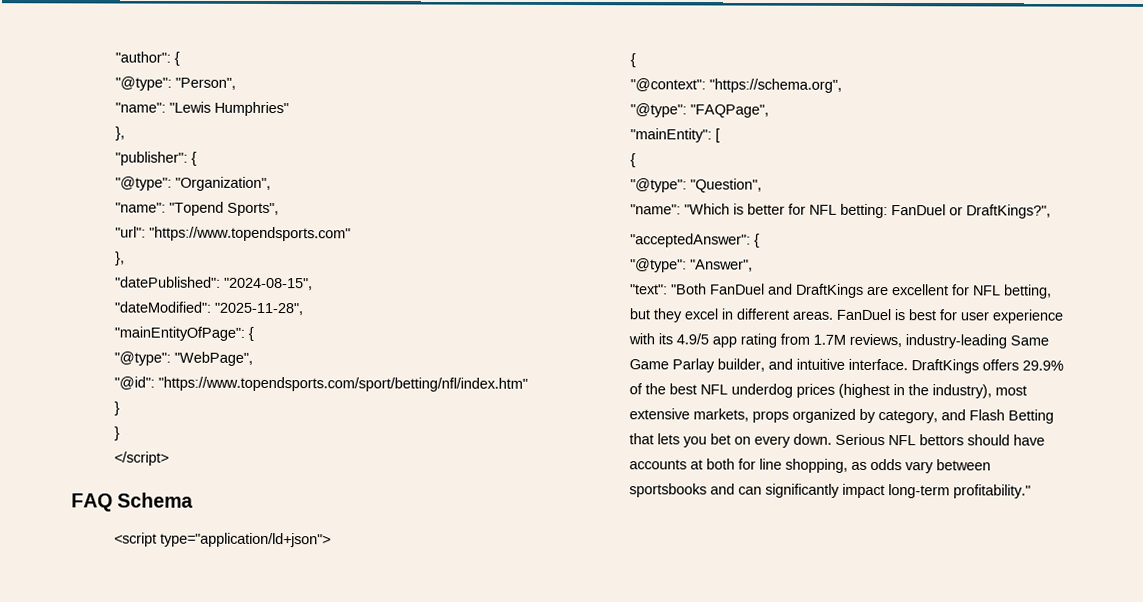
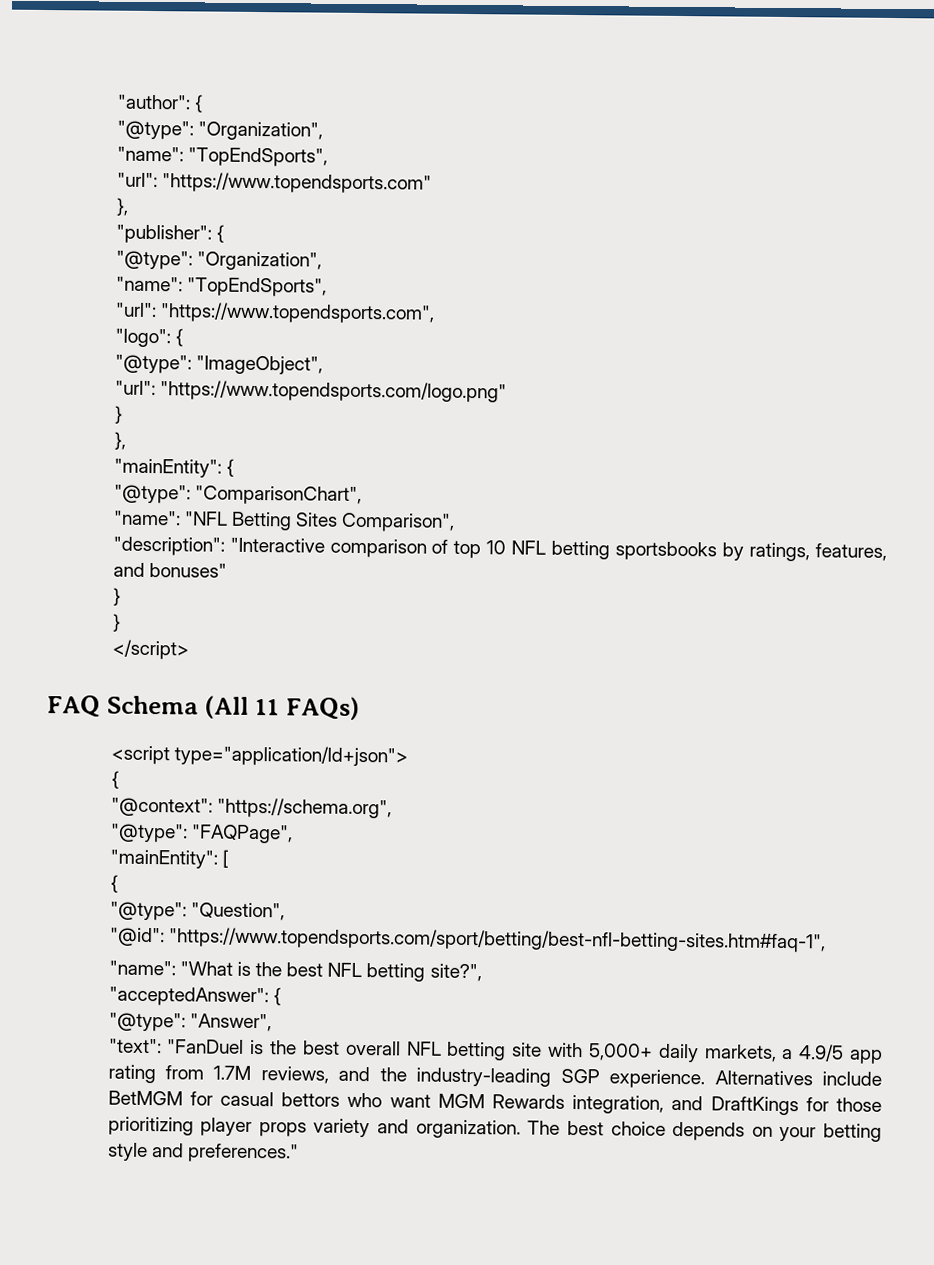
  "author": {
- "@type": "Person",
- "name": "Lewis Humphries"
+ "@type": "Organization",
+ "name": "TopEndSports",
+ "url": "https://www.topendsports.com"
  "publisher": {
  "@type": "Organization",
- "name": "Topend Sports",
- "url": "https://www.topendsports.com"
+ "name": "TopEndSports",
+ "url": "https://www.topendsports.com",
+ "logo": {
+ "@type": "ImageObject",
+ "url": "https://www.topendsports.com/logo.png"
+ }
  },
- "datePublished": "2024-08-15",
- "dateModified": "2025-11-28",
- "mainEntityOfPage": {
- "@type": "WebPage",
- "@id": "https://www.topendsports.com/sport/betting/nfl/index.htm"
+ "mainEntity": {
+ "@type": "ComparisonChart",
+ "name": "NFL Betting Sites Comparison",
+ "description": "Interactive comparison of top 10 NFL betting sportsbooks by ratings, features, and bonuses"
- FAQ Schema
+ FAQ Schema (All 11 FAQs)
- "name": "Which is better for NFL betting: FanDuel or DraftKings?",
+ "@id": "https://www.topendsports.com/sport/betting/best-nfl-betting-sites.htm#faq-1",
+ "name": "What is the best NFL betting site?",
- "text": "Both FanDuel and DraftKings are excellent for NFL betting, but they excel in different areas. FanDuel is best for user experience with its 4.9/5 app rating from 1.7M reviews, industry-leading Same Game Parlay builder, and intuitive interface. DraftKings offers 29.9% of the best NFL underdog prices (highest in the industry), most extensive markets, props organized by category, and Flash Betting that lets you bet on every down. Serious NFL bettors should have accounts at both for line shopping, as odds vary between sportsbooks and can significantly impact long-term profitability."
+ "text": "FanDuel is the best overall NFL betting site with 5,000+ daily markets, a 4.9/5 app rating from 1.7M reviews, and the industry-leading SGP experience. Alternatives include BetMGM for casual bettors who want MGM Rewards integration, and DraftKings for those prioritizing player props variety and organization. The best choice depends on your betting style and preferences."

